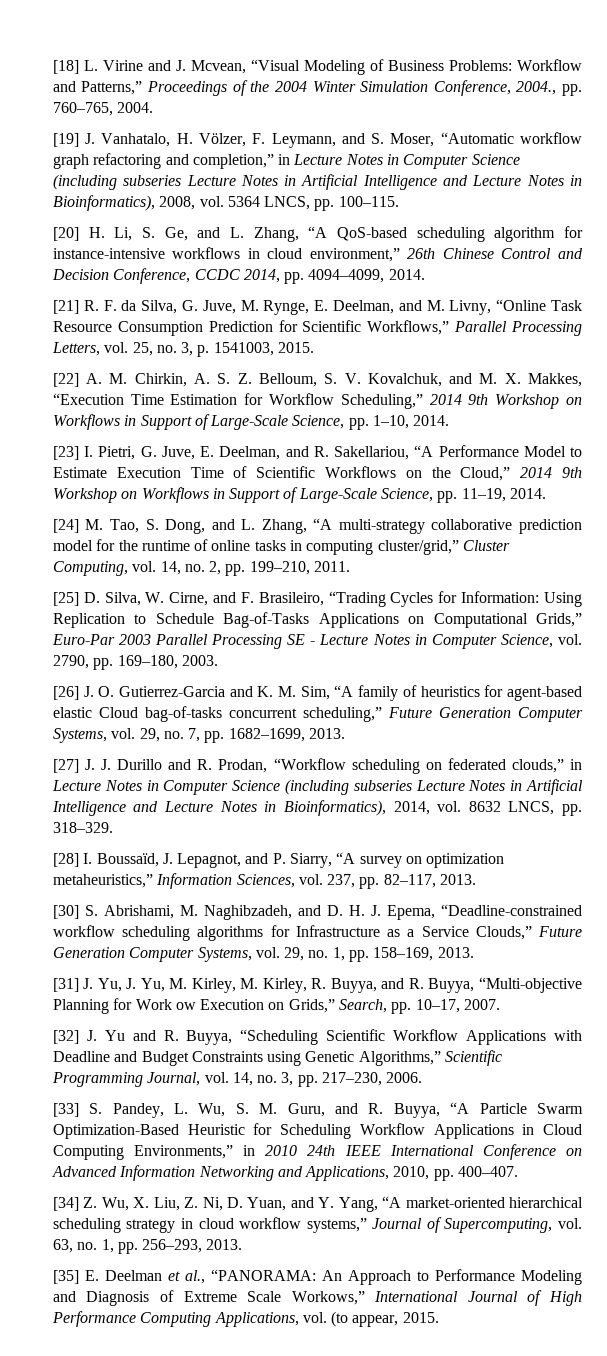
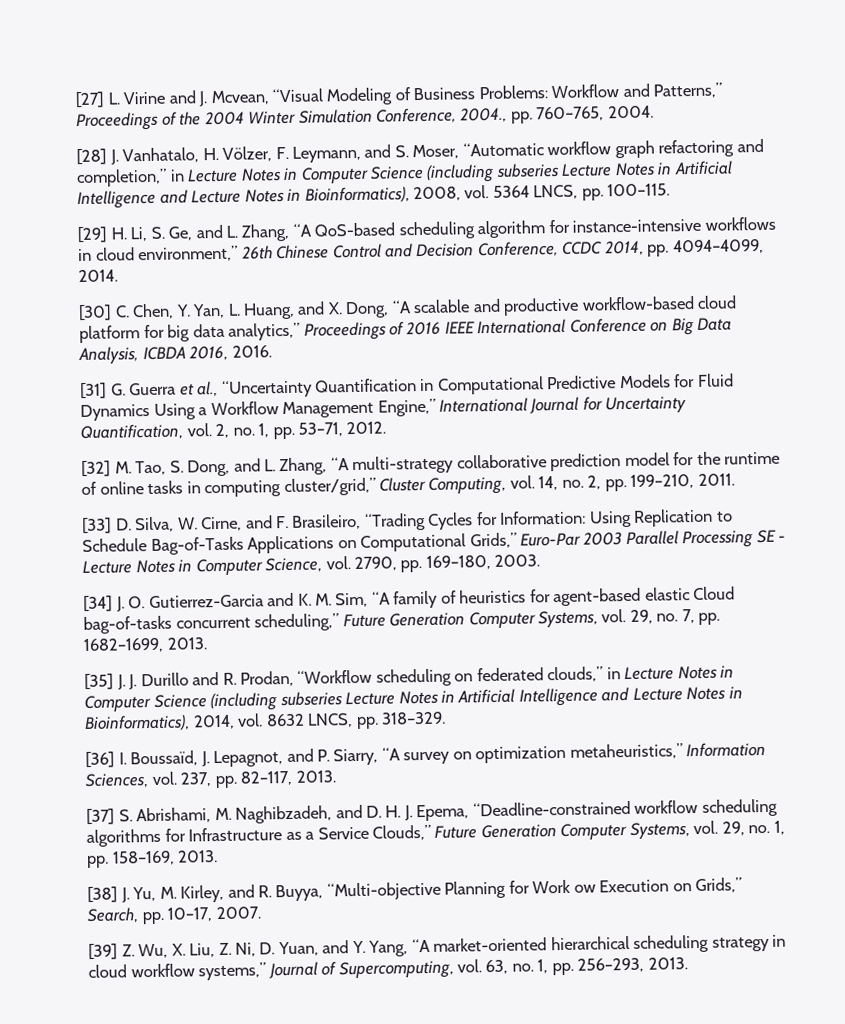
- [18] L. Virine and J. Mcvean, “Visual Modeling of Business Problems: Workflow and Patterns,” Proceedings of the 2004 Winter Simulation Conference, 2004., pp. 760–765, 2004.
+ [27] L. Virine and J. Mcvean, “Visual Modeling of Business Problems: Workflow and Patterns,” Proceedings of the 2004 Winter Simulation Conference, 2004., pp. 760–765, 2004.
- [19] J. Vanhatalo, H. Völzer, F. Leymann, and S. Moser, “Automatic workflow graph refactoring and completion,” in Lecture Notes in Computer Science (including subseries Lecture Notes in Artificial Intelligence and Lecture Notes in Bioinformatics), 2008, vol. 5364 LNCS, pp. 100–115.
+ [28] J. Vanhatalo, H. Völzer, F. Leymann, and S. Moser, “Automatic workflow graph refactoring and completion,” in Lecture Notes in Computer Science (including subseries Lecture Notes in Artificial Intelligence and Lecture Notes in Bioinformatics), 2008, vol. 5364 LNCS, pp. 100–115.
- [20] H. Li, S. Ge, and L. Zhang, “A QoS-based scheduling algorithm for instance-intensive workflows in cloud environment,” 26th Chinese Control and Decision Conference, CCDC 2014, pp. 4094–4099, 2014.
+ [29] H. Li, S. Ge, and L. Zhang, “A QoS-based scheduling algorithm for instance-intensive workflows in cloud environment,” 26th Chinese Control and Decision Conference, CCDC 2014, pp. 4094–4099, 2014.
- [21] R. F. da Silva, G. Juve, M. Rynge, E. Deelman, and M. Livny, “Online Task Resource Consumption Prediction for Scientific Workflows,” Parallel Processing Letters, vol. 25, no. 3, p. 1541003, 2015.
- [22] A. M. Chirkin, A. S. Z. Belloum, S. V. Kovalchuk, and M. X. Makkes, “Execution Time Estimation for Workflow Scheduling,” 2014 9th Workshop on Workflows in Support of Large-Scale Science, pp. 1–10, 2014.
- [23] I. Pietri, G. Juve, E. Deelman, and R. Sakellariou, “A Performance Model to Estimate Execution Time of Scientific Workflows on the Cloud,” 2014 9th Workshop on Workflows in Support of Large-Scale Science, pp. 11–19, 2014.
- [24] M. Tao, S. Dong, and L. Zhang, “A multi-strategy collaborative prediction model for the runtime of online tasks in computing cluster/grid,” Cluster Computing, vol. 14, no. 2, pp. 199–210, 2011.
+ [30] C. Chen, Y. Yan, L. Huang, and X. Dong, “A scalable and productive workflow-based cloud platform for big data analytics,” Proceedings of 2016 IEEE International Conference on Big Data Analysis, ICBDA 2016, 2016.
+ [31] G. Guerra et al., “Uncertainty Quantification in Computational Predictive Models for Fluid Dynamics Using a Workflow Management Engine,” International Journal for Uncertainty Quantification, vol. 2, no. 1, pp. 53–71, 2012.
+ [32] M. Tao, S. Dong, and L. Zhang, “A multi-strategy collaborative prediction model for the runtime of online tasks in computing cluster/grid,” Cluster Computing, vol. 14, no. 2, pp. 199–210, 2011.
- [25] D. Silva, W. Cirne, and F. Brasileiro, “Trading Cycles for Information: Using Replication to Schedule Bag-of-Tasks Applications on Computational Grids,” Euro-Par 2003 Parallel Processing SE - Lecture Notes in Computer Science, vol. 2790, pp. 169–180, 2003.
+ [33] D. Silva, W. Cirne, and F. Brasileiro, “Trading Cycles for Information: Using Replication to Schedule Bag-of-Tasks Applications on Computational Grids,” Euro-Par 2003 Parallel Processing SE - Lecture Notes in Computer Science, vol. 2790, pp. 169–180, 2003.
- [26] J. O. Gutierrez-Garcia and K. M. Sim, “A family of heuristics for agent-based elastic Cloud bag-of-tasks concurrent scheduling,” Future Generation Computer Systems, vol. 29, no. 7, pp. 1682–1699, 2013.
+ [34] J. O. Gutierrez-Garcia and K. M. Sim, “A family of heuristics for agent-based elastic Cloud bag-of-tasks concurrent scheduling,” Future Generation Computer Systems, vol. 29, no. 7, pp. 1682–1699, 2013.
- [27] J. J. Durillo and R. Prodan, “Workflow scheduling on federated clouds,” in Lecture Notes in Computer Science (including subseries Lecture Notes in Artificial Intelligence and Lecture Notes in Bioinformatics), 2014, vol. 8632 LNCS, pp. 318–329.
+ [35] J. J. Durillo and R. Prodan, “Workflow scheduling on federated clouds,” in Lecture Notes in Computer Science (including subseries Lecture Notes in Artificial Intelligence and Lecture Notes in Bioinformatics), 2014, vol. 8632 LNCS, pp. 318–329.
- [28] I. Boussaïd, J. Lepagnot, and P. Siarry, “A survey on optimization metaheuristics,” Information Sciences, vol. 237, pp. 82–117, 2013.
+ [36] I. Boussaïd, J. Lepagnot, and P. Siarry, “A survey on optimization metaheuristics,” Information Sciences, vol. 237, pp. 82–117, 2013.
- [30] S. Abrishami, M. Naghibzadeh, and D. H. J. Epema, “Deadline-constrained workflow scheduling algorithms for Infrastructure as a Service Clouds,” Future Generation Computer Systems, vol. 29, no. 1, pp. 158–169, 2013.
+ [37] S. Abrishami, M. Naghibzadeh, and D. H. J. Epema, “Deadline-constrained workflow scheduling algorithms for Infrastructure as a Service Clouds,” Future Generation Computer Systems, vol. 29, no. 1, pp. 158–169, 2013.
- [31] J. Yu, J. Yu, M. Kirley, M. Kirley, R. Buyya, and R. Buyya, “Multi-objective Planning for Work ow Execution on Grids,” Search, pp. 10–17, 2007.
+ [38] J. Yu, M. Kirley, and R. Buyya, “Multi-objective Planning for Work ow Execution on Grids,” Search, pp. 10–17, 2007.
- [32] J. Yu and R. Buyya, “Scheduling Scientific Workflow Applications with Deadline and Budget Constraints using Genetic Algorithms,” Scientific Programming Journal, vol. 14, no. 3, pp. 217–230, 2006.
- [33] S. Pandey, L. Wu, S. M. Guru, and R. Buyya, “A Particle Swarm Optimization-Based Heuristic for Scheduling Workflow Applications in Cloud Computing Environments,” in 2010 24th IEEE International Conference on Advanced Information Networking and Applications, 2010, pp. 400–407.
- [34] Z. Wu, X. Liu, Z. Ni, D. Yuan, and Y. Yang, “A market-oriented hierarchical scheduling strategy in cloud workflow systems,” Journal of Supercomputing, vol. 63, no. 1, pp. 256–293, 2013.
+ [39] Z. Wu, X. Liu, Z. Ni, D. Yuan, and Y. Yang, “A market-oriented hierarchical scheduling strategy in cloud workflow systems,” Journal of Supercomputing, vol. 63, no. 1, pp. 256–293, 2013.
- [35] E. Deelman et al., “PANORAMA: An Approach to Performance Modeling and Diagnosis of Extreme Scale Workows,” International Journal of High Performance Computing Applications, vol. (to appear, 2015.

